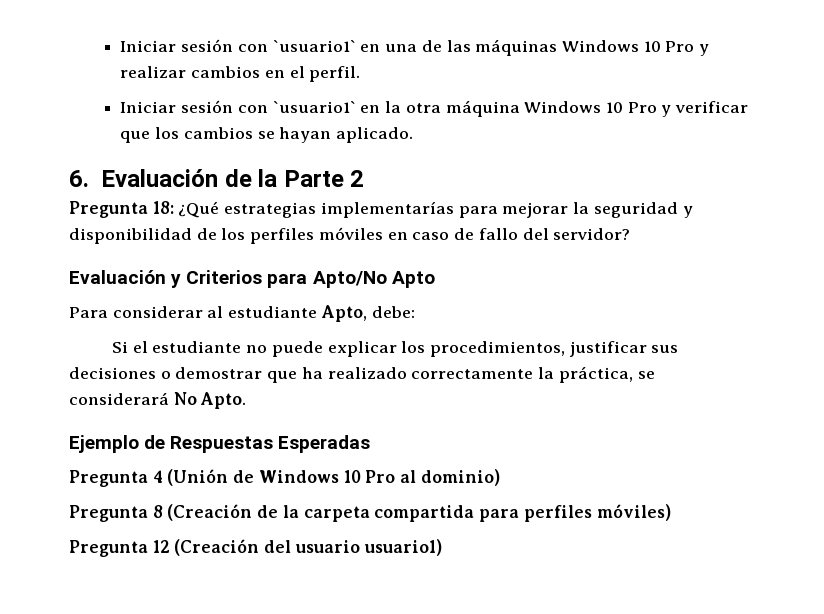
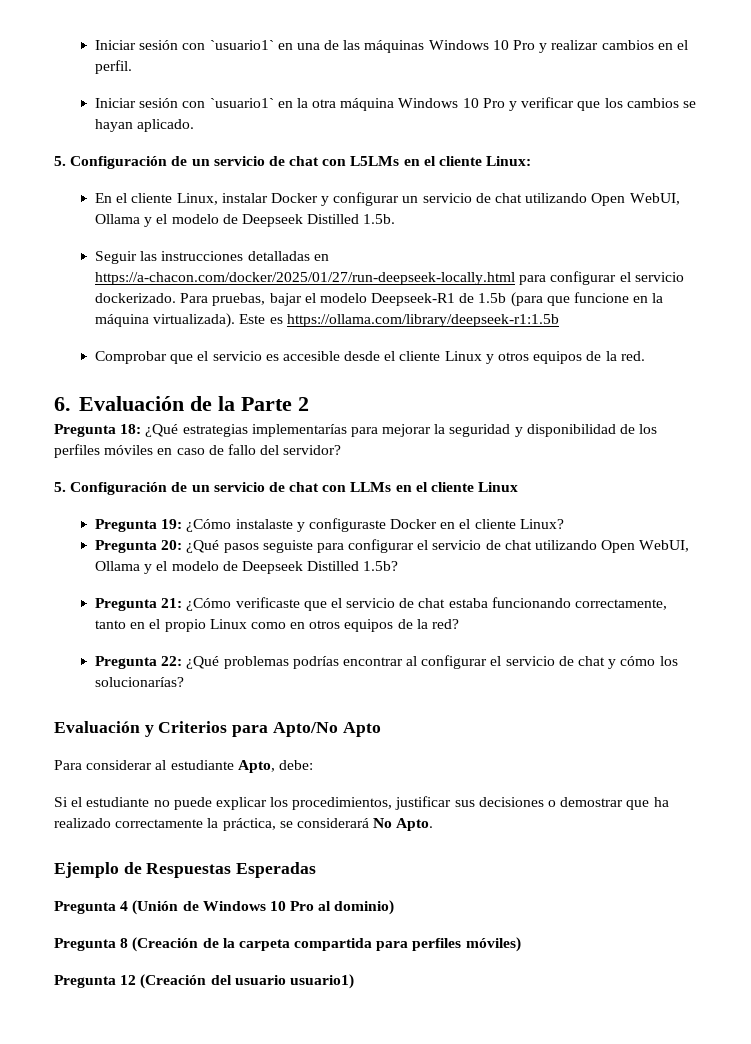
+ 5. Configuración de un servicio de chat con L5LMs en el cliente Linux:
+ En el cliente Linux, instalar Docker y configurar un servicio de chat utilizando Open WebUI, Ollama y el modelo de Deepseek Distilled 1.5b.
+ Seguir las instrucciones detalladas en https://a-chacon.com/docker/2025/01/27/run-deepseek-locally.html para configurar el servicio dockerizado. Para pruebas, bajar el modelo Deepseek-R1 de 1.5b (para que funcione en la máquina virtualizada). Este es https://ollama.com/library/deepseek-r1:1.5b
+ Comprobar que el servicio es accesible desde el cliente Linux y otros equipos de la red.
+ 5. Configuración de un servicio de chat con LLMs en el cliente Linux
+ Pregunta 19: ¿Cómo instalaste y configuraste Docker en el cliente Linux?
+ Pregunta 20: ¿Qué pasos seguiste para configurar el servicio de chat utilizando Open WebUI, Ollama y el modelo de Deepseek Distilled 1.5b?
+ Pregunta 21: ¿Cómo verificaste que el servicio de chat estaba funcionando correctamente, tanto en el propio Linux como en otros equipos de la red?
+ Pregunta 22: ¿Qué problemas podrías encontrar al configurar el servicio de chat y cómo los solucionarías?

